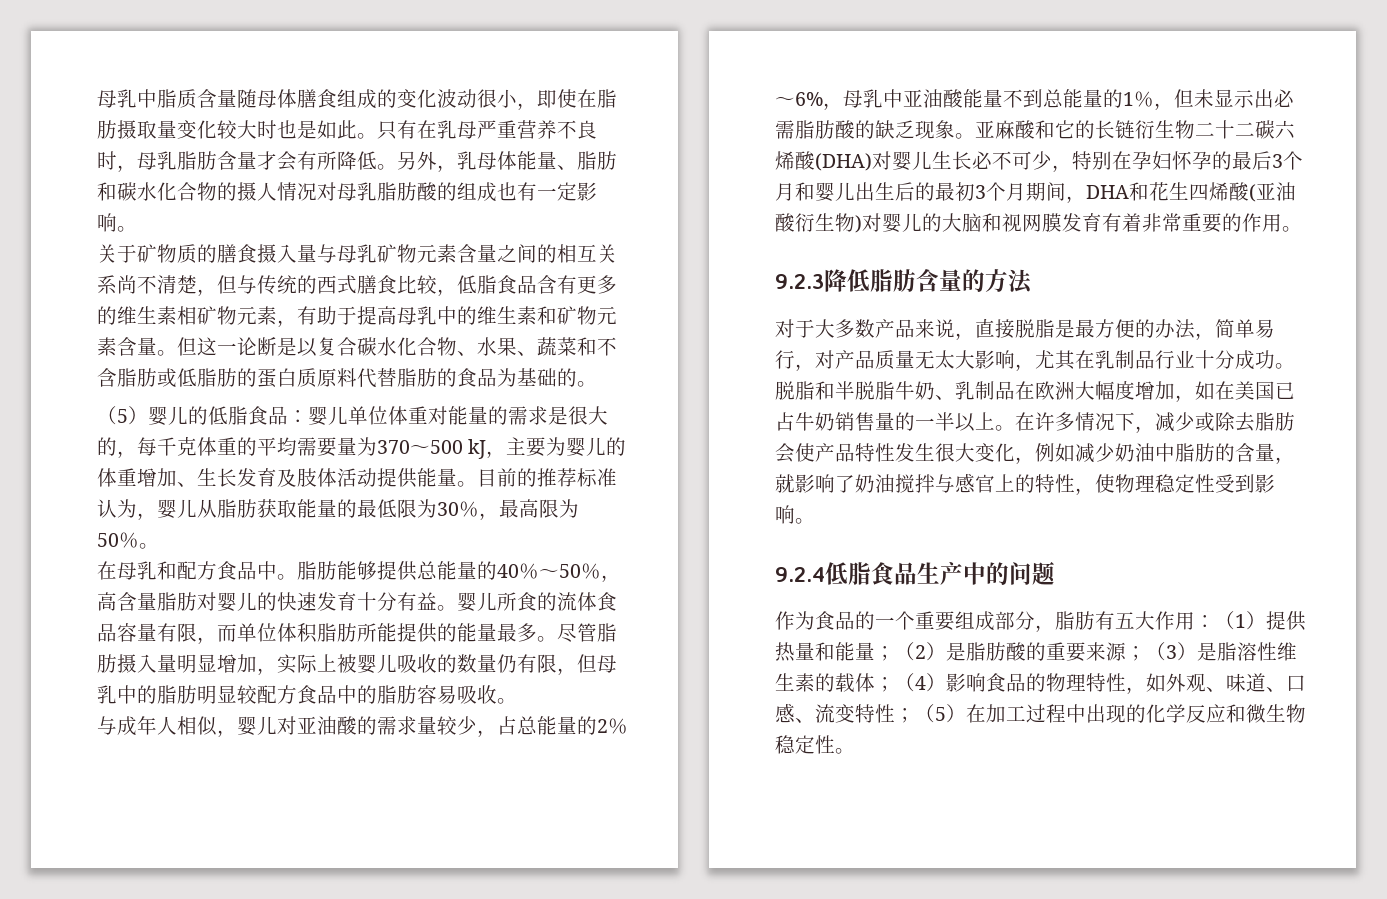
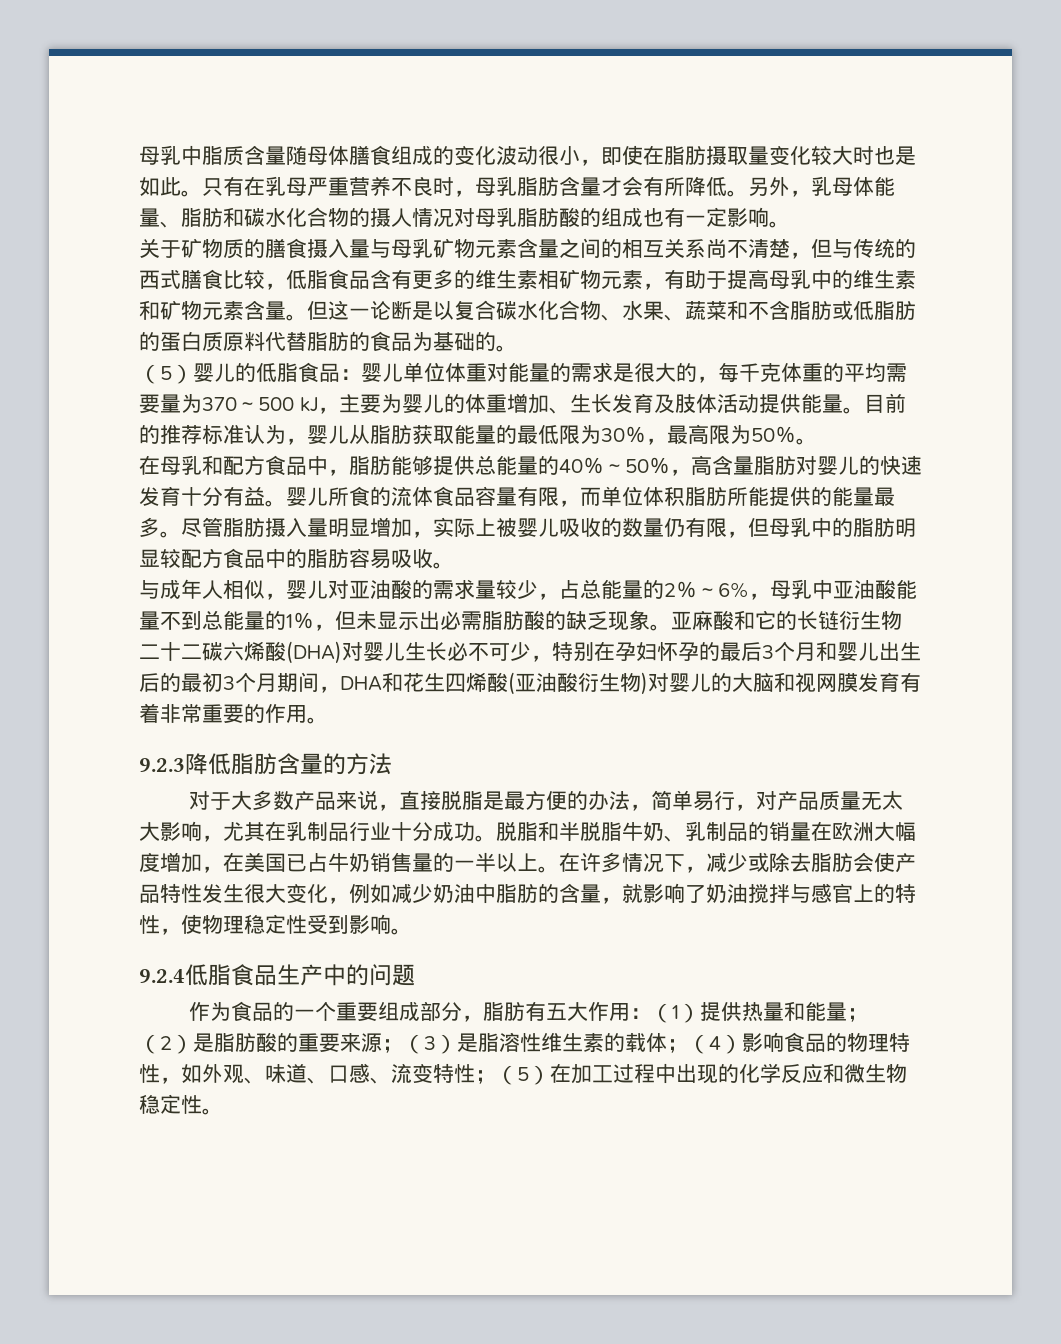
- 在母乳和配方食品中。脂肪能够提供总能量的40％～50％，高含量脂肪对婴儿的快速发育十分有益。
+ 在母乳和配方食品中，脂肪能够提供总能量的40％～50％，高含量脂肪对婴儿的快速发育十分有益。
- 脱脂和半脱脂牛奶、乳制品在欧洲大幅度增加，如在美国已占牛奶销售量的一半以上。
+ 脱脂和半脱脂牛奶、乳制品的销量在欧洲大幅度增加，在美国已占牛奶销售量的一半以上。

